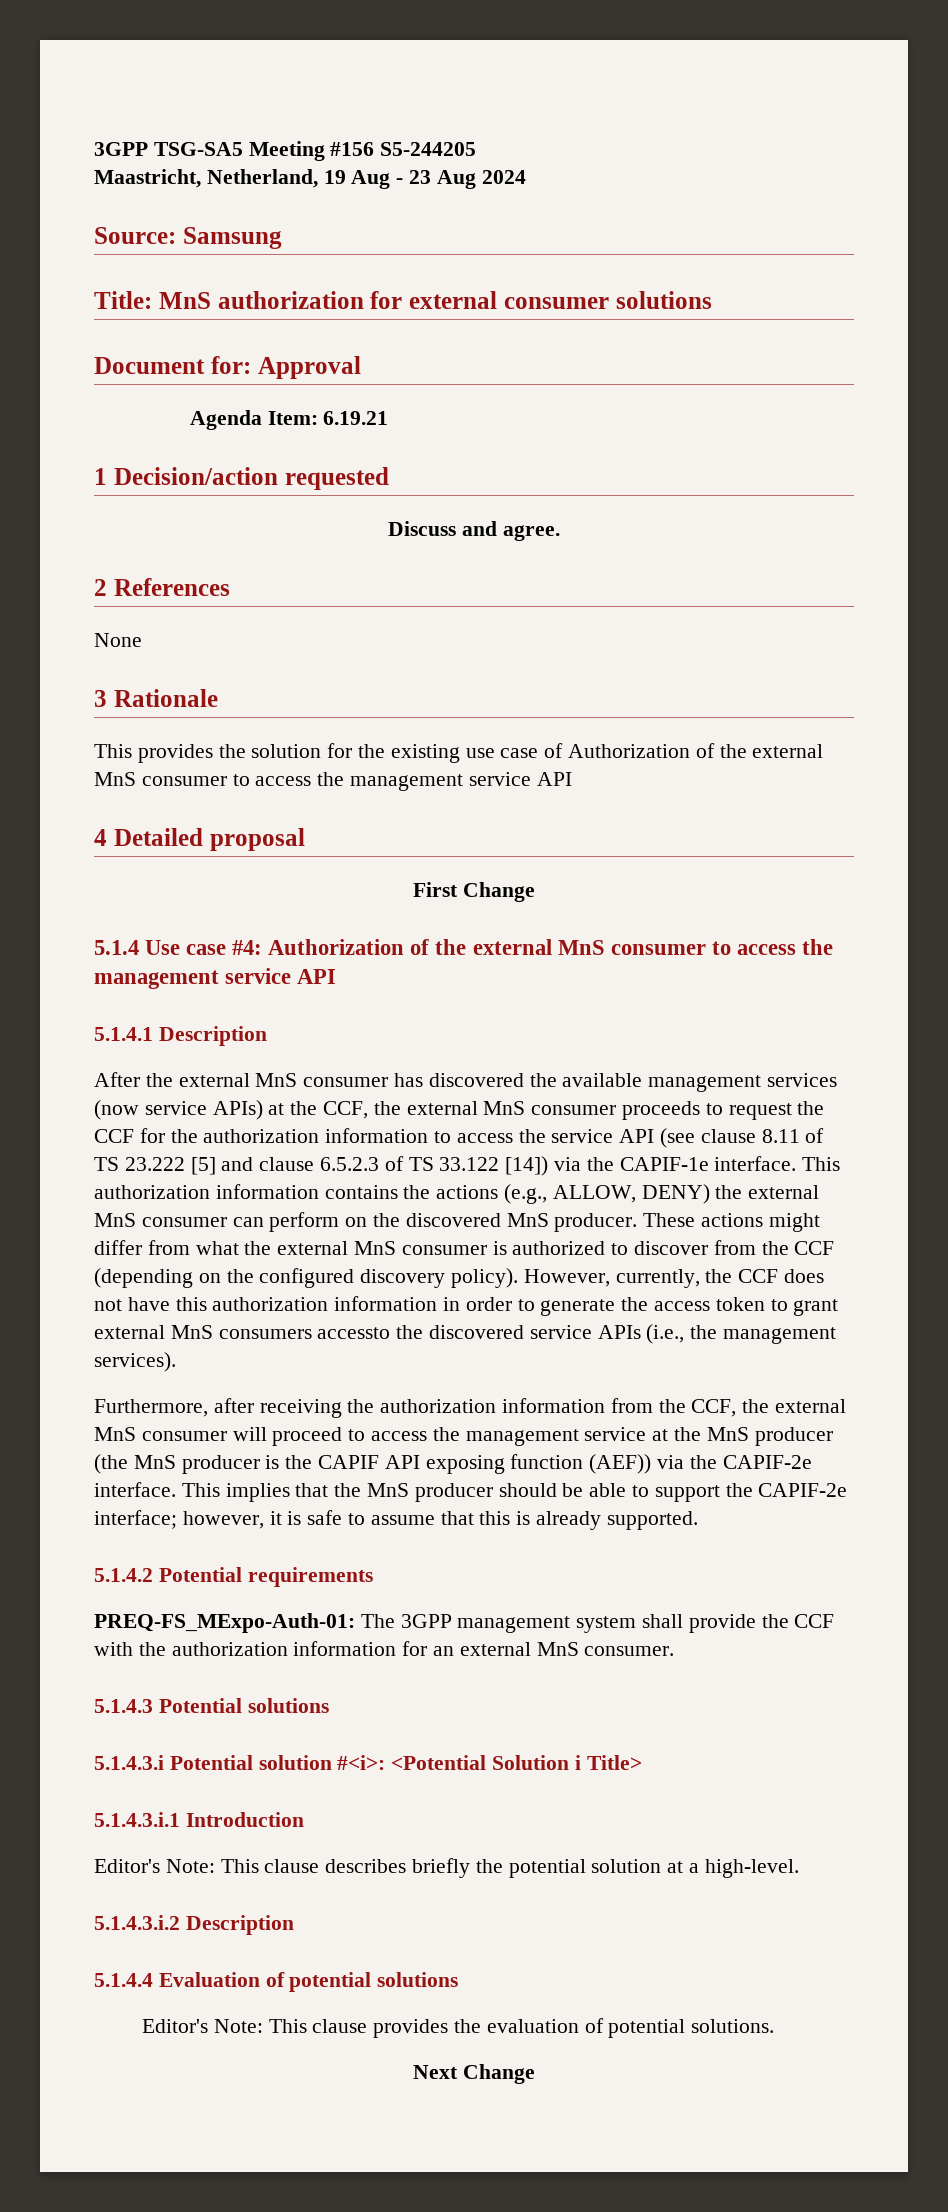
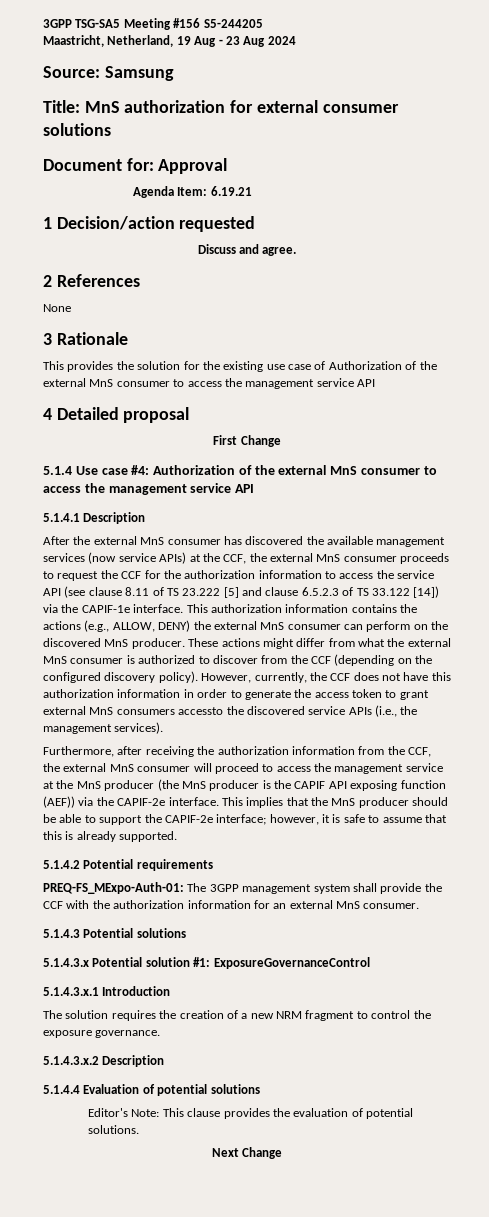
- 5.1.4.3.i Potential solution #<i>: <Potential Solution i Title>
- 5.1.4.3.i.1 Introduction
- Editor's Note: This clause describes briefly the potential solution at a high-level.
- 5.1.4.3.i.2 Description
+ 5.1.4.3.x Potential solution #1: ExposureGovernanceControl
+ 5.1.4.3.x.1 Introduction
+ The solution requires the creation of a new NRM fragment to control the exposure governance.
+ 5.1.4.3.x.2 Description

